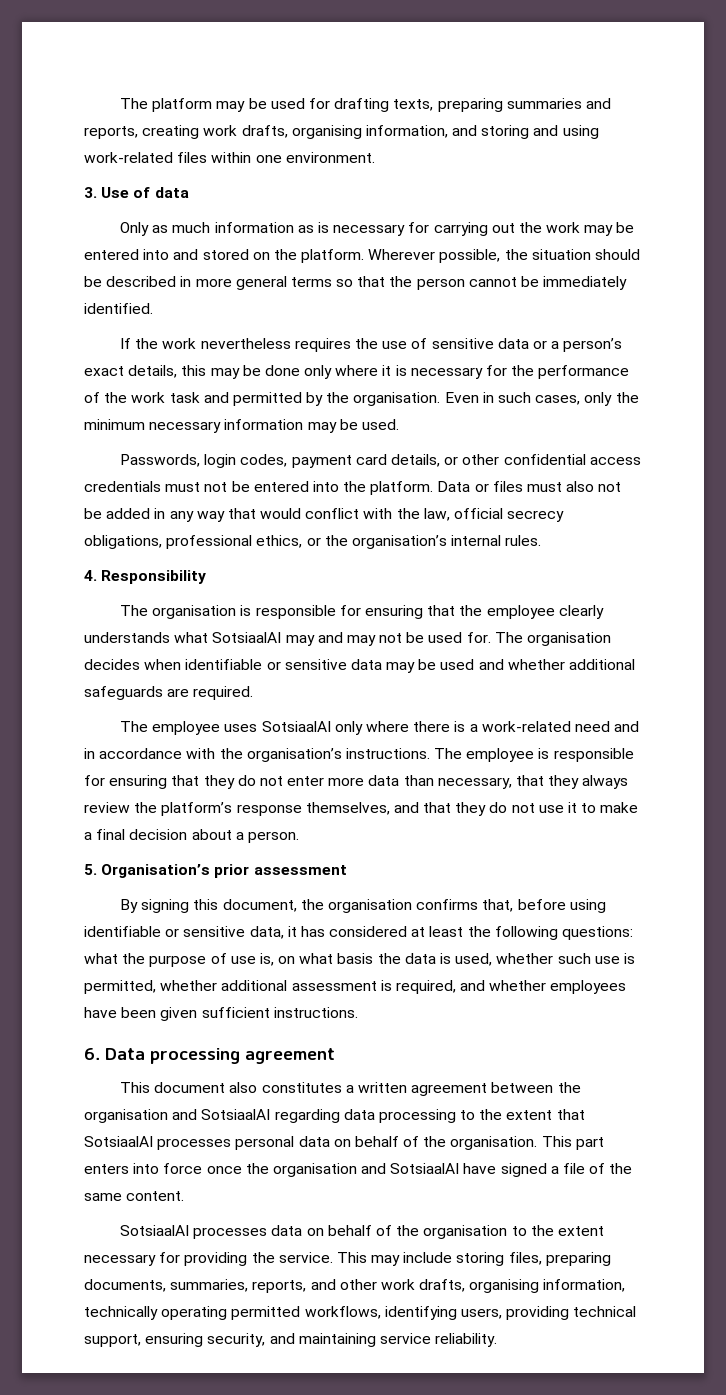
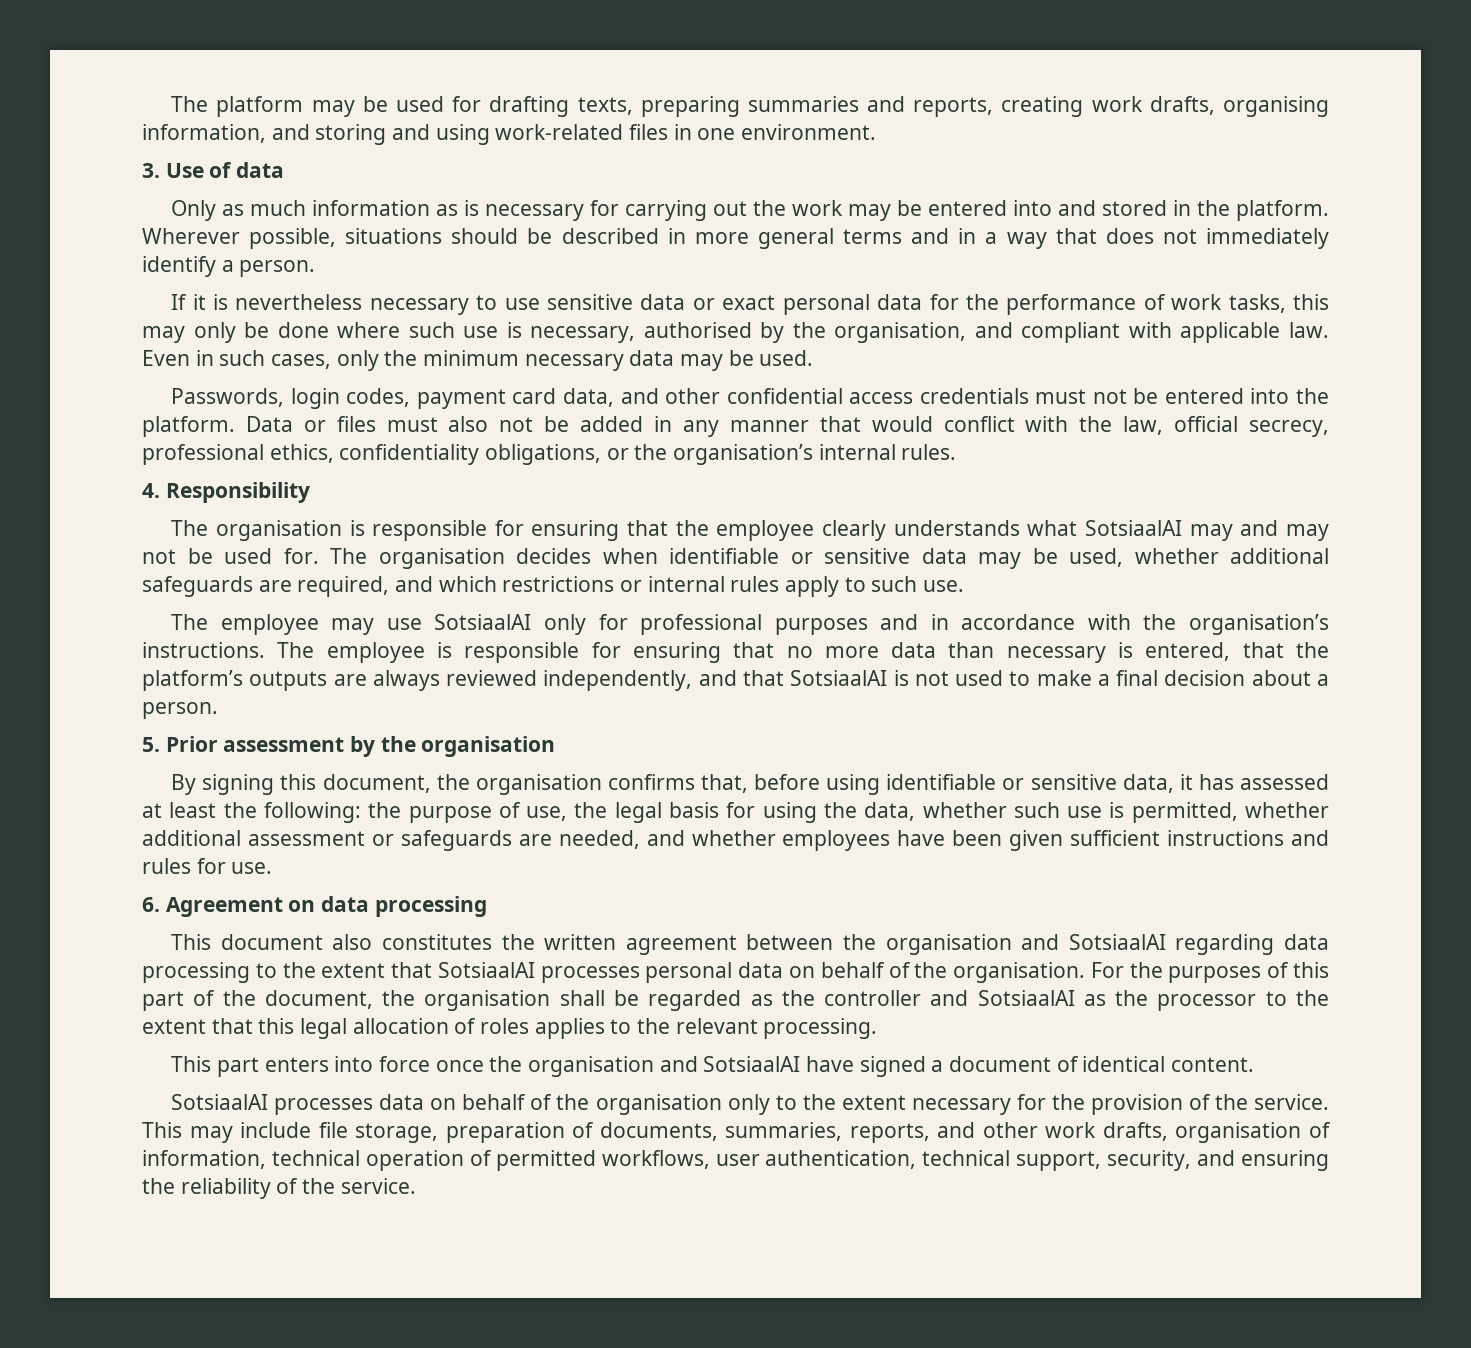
- The platform may be used for drafting texts, preparing summaries and reports, creating work drafts, organising information, and storing and using work-related files within one environment.
+ The platform may be used for drafting texts, preparing summaries and reports, creating work drafts, organising information, and storing and using work-related files in one environment.
- Only as much information as is necessary for carrying out the work may be entered into and stored on the platform.
+ Only as much information as is necessary for carrying out the work may be entered into and stored in the platform.
- Wherever possible, the situation should be described in more general terms so that the person cannot be immediately identified.
- If the work nevertheless requires the use of sensitive data or a person’s exact details, this may be done only where it is necessary for the performance of the work task and permitted by the organisation.
+ Wherever possible, situations should be described in more general terms and in a way that does not immediately identify a person.
+ If it is nevertheless necessary to use sensitive data or exact personal data for the performance of work tasks, this may only be done where such use is necessary, authorised by the organisation, and compliant with applicable law.
- Even in such cases, only the minimum necessary information may be used.
+ Even in such cases, only the minimum necessary data may be used.
- Passwords, login codes, payment card details, or other confidential access credentials must not be entered into the platform.
+ Passwords, login codes, payment card data, and other confidential access credentials must not be entered into the platform.
- Data or files must also not be added in any way that would conflict with the law, official secrecy obligations, professional ethics, or the organisation’s internal rules.
+ Data or files must also not be added in any manner that would conflict with the law, official secrecy, professional ethics, confidentiality obligations, or the organisation’s internal rules.
- The organisation decides when identifiable or sensitive data may be used and whether additional safeguards are required.
- The employee uses SotsiaalAI only where there is a work-related need and in accordance with the organisation’s instructions.
+ The organisation decides when identifiable or sensitive data may be used, whether additional safeguards are required, and which restrictions or internal rules apply to such use.
+ The employee may use SotsiaalAI only for professional purposes and in accordance with the organisation’s instructions.
- The employee is responsible for ensuring that they do not enter more data than necessary, that they always review the platform’s response themselves, and that they do not use it to make a final decision about a person.
+ The employee is responsible for ensuring that no more data than necessary is entered, that the platform’s outputs are always reviewed independently, and that SotsiaalAI is not used to make a final decision about a person.
- 5. Organisation’s prior assessment
+ 5. Prior assessment by the organisation
- By signing this document, the organisation confirms that, before using identifiable or sensitive data, it has considered at least the following questions: what the purpose of use is, on what basis the data is used, whether such use is permitted, whether additional assessment is required, and whether employees have been given sufficient instructions.
- 6. Data processing agreement
+ By signing this document, the organisation confirms that, before using identifiable or sensitive data, it has assessed at least the following: the purpose of use, the legal basis for using the data, whether such use is permitted, whether additional assessment or safeguards are needed, and whether employees have been given sufficient instructions and rules for use.
+ 6. Agreement on data processing
- This document also constitutes a written agreement between the organisation and SotsiaalAI regarding data processing to the extent that SotsiaalAI processes personal data on behalf of the organisation. This part enters into force once the organisation and SotsiaalAI have signed a file of the same content.
+ This document also constitutes the written agreement between the organisation and SotsiaalAI regarding data processing to the extent that SotsiaalAI processes personal data on behalf of the organisation. For the purposes of this part of the document, the organisation shall be regarded as the controller and SotsiaalAI as the processor to the extent that this legal allocation of roles applies to the relevant processing.
+ This part enters into force once the organisation and SotsiaalAI have signed a document of identical content.
- SotsiaalAI processes data on behalf of the organisation to the extent necessary for providing the service.
+ SotsiaalAI processes data on behalf of the organisation only to the extent necessary for the provision of the service.
- This may include storing files, preparing documents, summaries, reports, and other work drafts, organising information, technically operating permitted workflows, identifying users, providing technical support, ensuring security, and maintaining service reliability.
+ This may include file storage, preparation of documents, summaries, reports, and other work drafts, organisation of information, technical operation of permitted workflows, user authentication, technical support, security, and ensuring the reliability of the service.

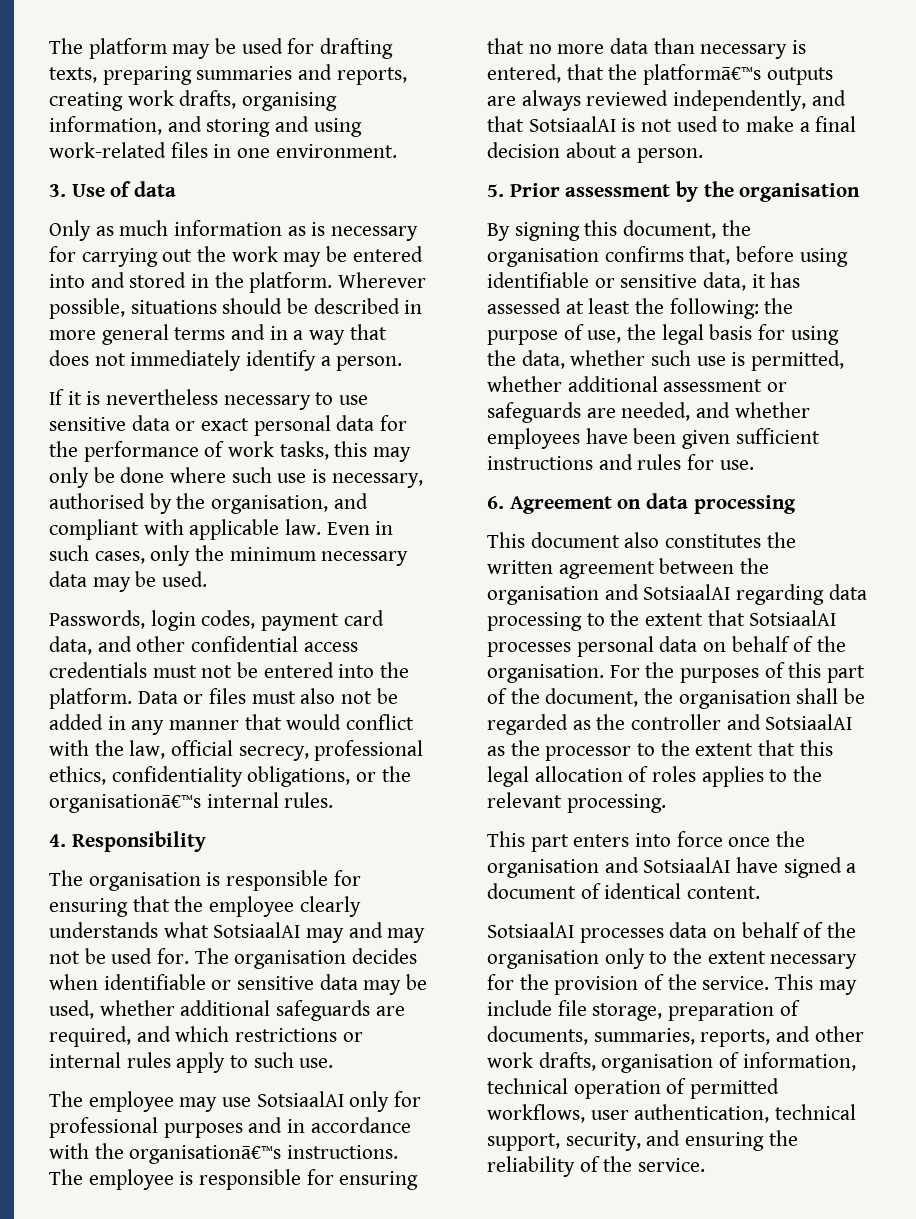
- Data or files must also not be added in any manner that would conflict with the law, official secrecy, professional ethics, confidentiality obligations, or the organisation’s internal rules.
+ Data or files must also not be added in any manner that would conflict with the law, official secrecy, professional ethics, confidentiality obligations, or the organisationā€™s internal rules.
- The employee may use SotsiaalAI only for professional purposes and in accordance with the organisation’s instructions.
+ The employee may use SotsiaalAI only for professional purposes and in accordance with the organisationā€™s instructions.
- The employee is responsible for ensuring that no more data than necessary is entered, that the platform’s outputs are always reviewed independently, and that SotsiaalAI is not used to make a final decision about a person.
+ The employee is responsible for ensuring that no more data than necessary is entered, that the platformā€™s outputs are always reviewed independently, and that SotsiaalAI is not used to make a final decision about a person.

